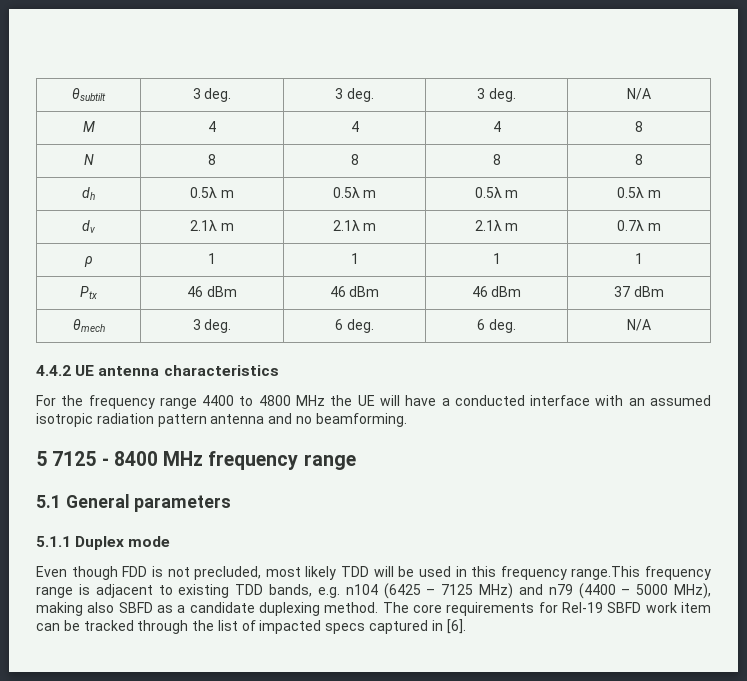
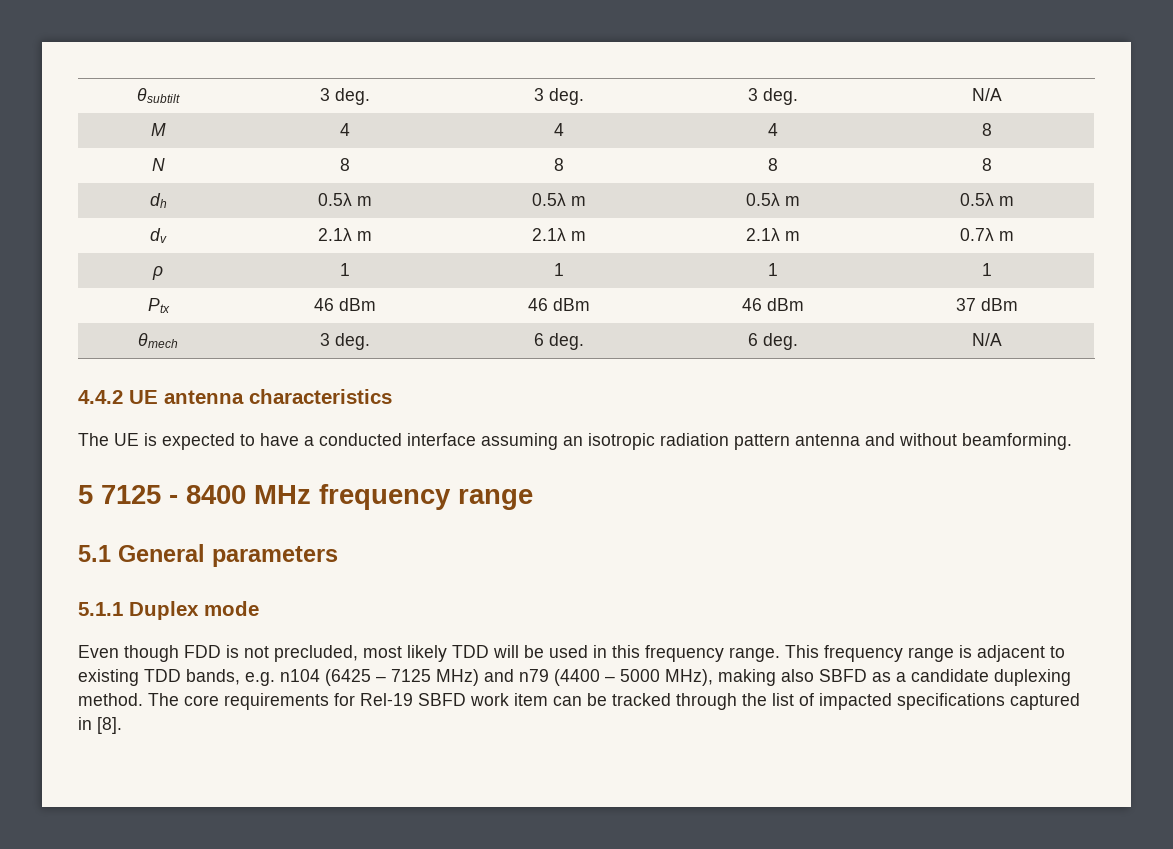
- For the frequency range 4400 to 4800 MHz the UE will have a conducted interface with an assumed isotropic radiation pattern antenna and no beamforming.
+ The UE is expected to have a conducted interface assuming an isotropic radiation pattern antenna and without beamforming.
- Even though FDD is not precluded, most likely TDD will be used in this frequency range.This frequency range is adjacent to existing TDD bands, e.g. n104 (6425 – 7125 MHz) and n79 (4400 – 5000 MHz), making also SBFD as a candidate duplexing method.
+ Even though FDD is not precluded, most likely TDD will be used in this frequency range. This frequency range is adjacent to existing TDD bands, e.g. n104 (6425 – 7125 MHz) and n79 (4400 – 5000 MHz), making also SBFD as a candidate duplexing method.
- The core requirements for Rel-19 SBFD work item can be tracked through the list of impacted specs captured in [6].
+ The core requirements for Rel-19 SBFD work item can be tracked through the list of impacted specifications captured in [8].

